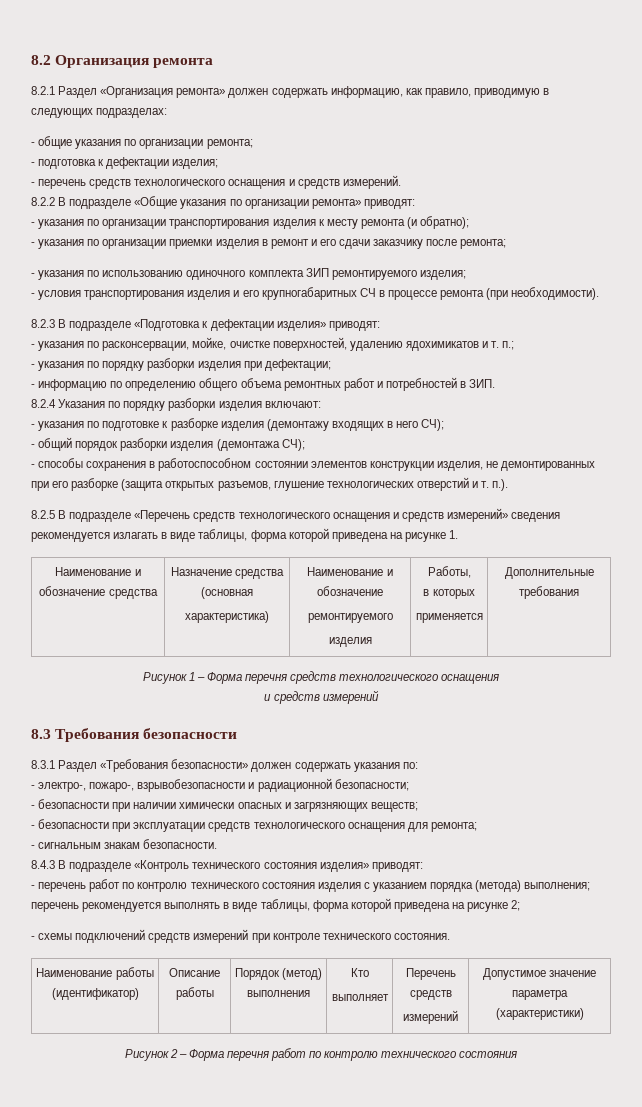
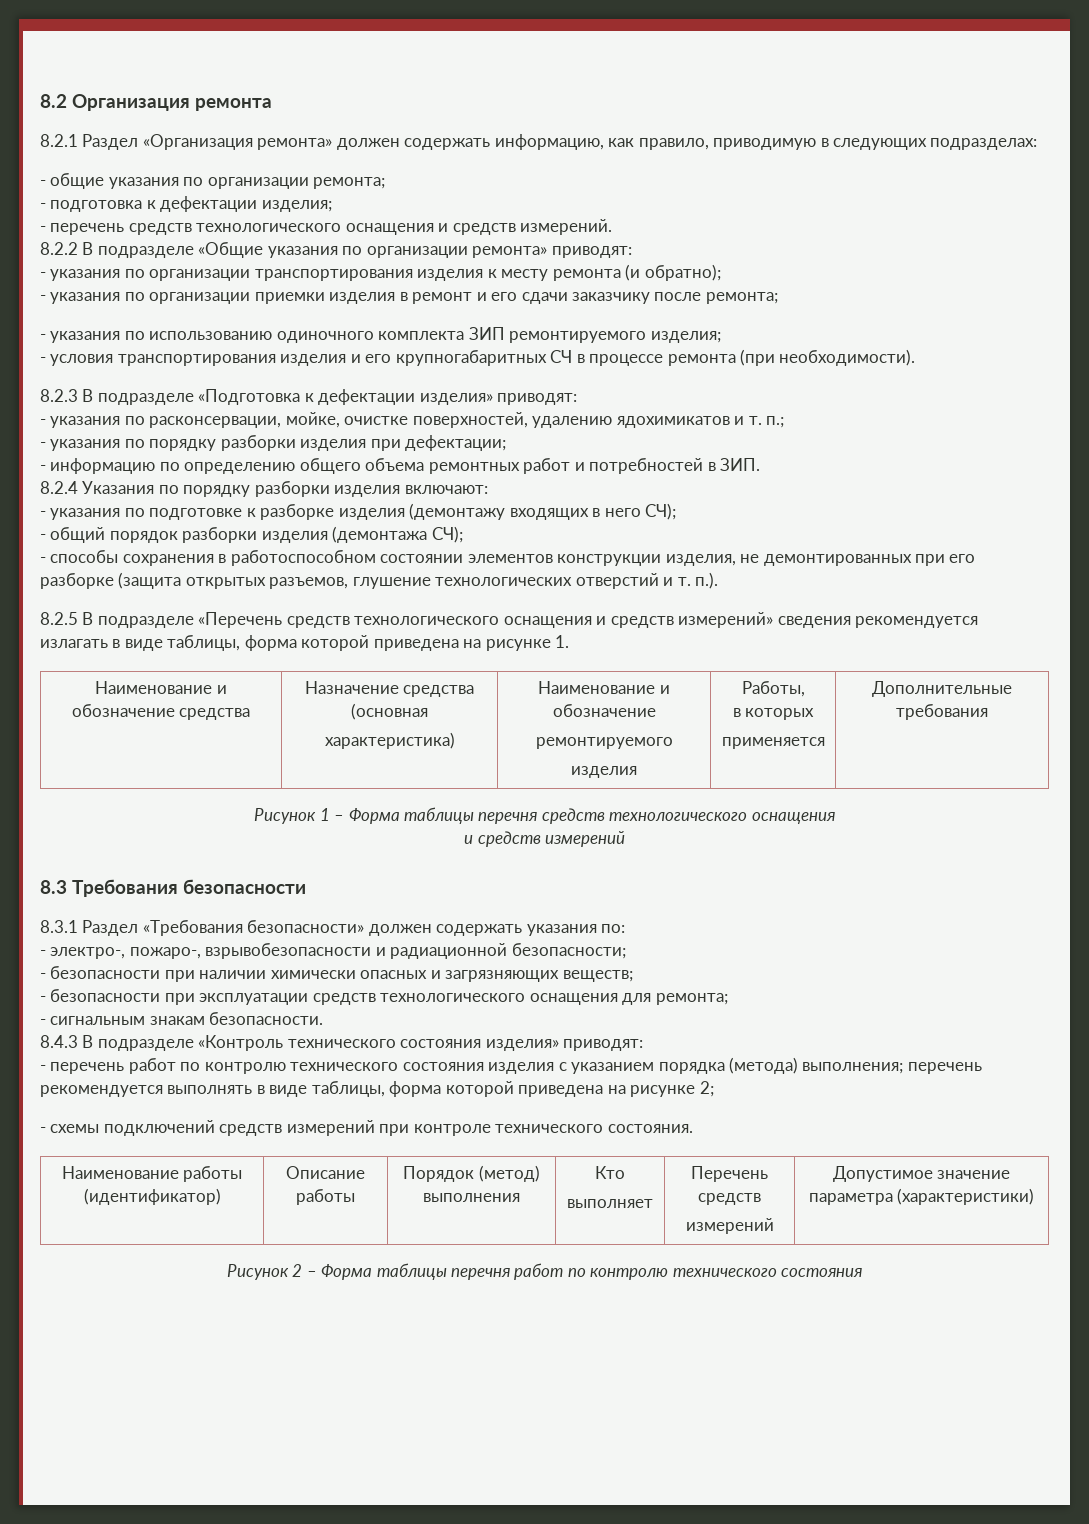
- Рисунок 1 – Форма перечня средств технологического оснащения
+ Рисунок 1 – Форма таблицы перечня средств технологического оснащения
- Рисунок 2 – Форма перечня работ по контролю технического состояния
+ Рисунок 2 – Форма таблицы перечня работ по контролю технического состояния

